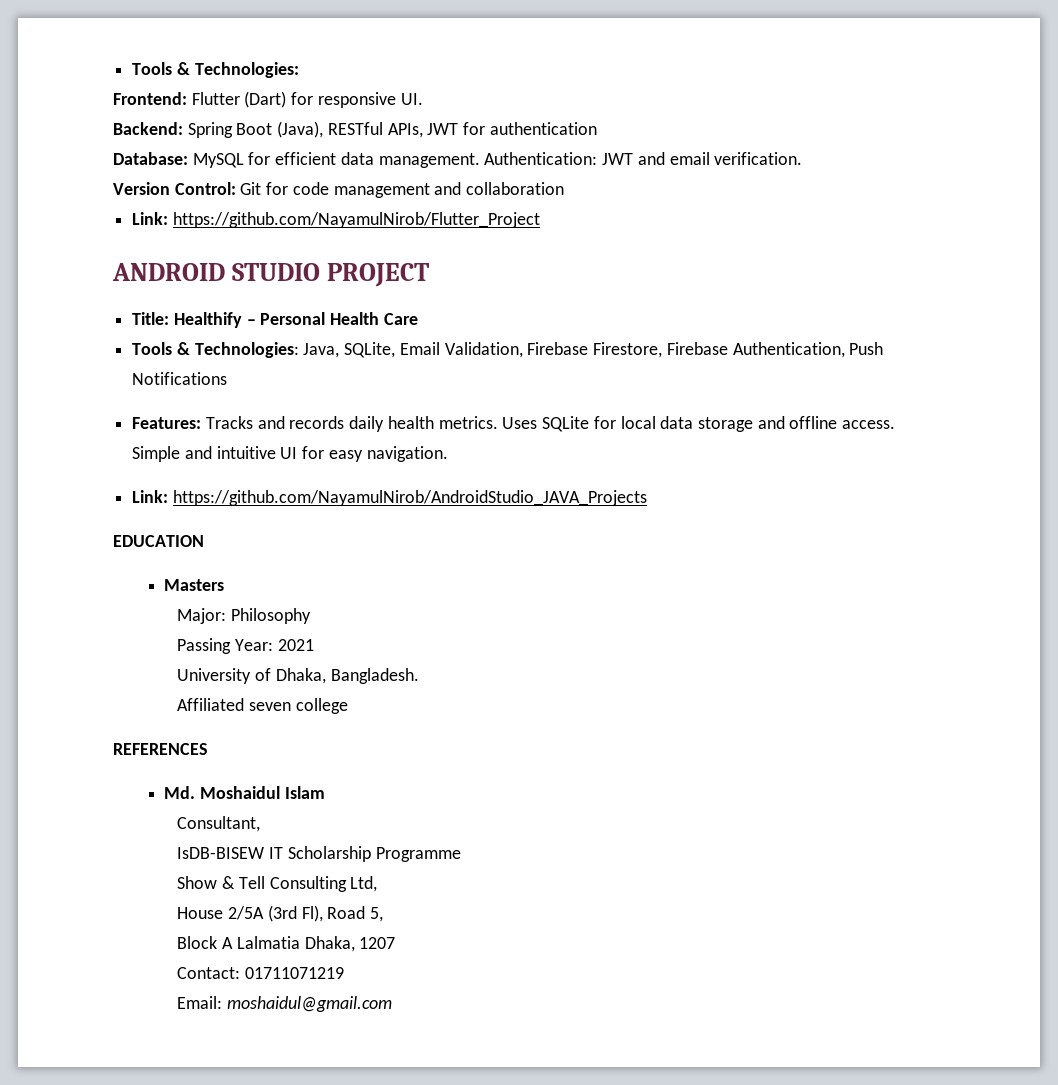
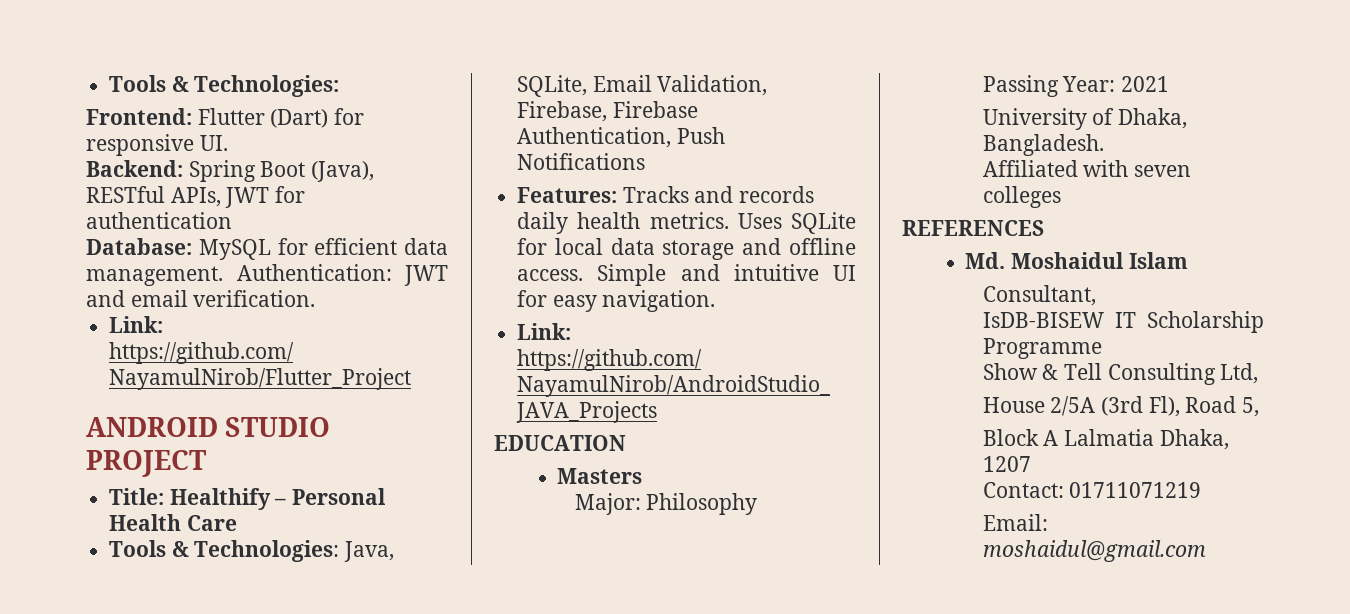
- Version Control: Git for code management and collaboration
- Tools & Technologies: Java, SQLite, Email Validation, Firebase Firestore, Firebase Authentication, Push Notifications
+ Tools & Technologies: Java, SQLite, Email Validation, Firebase, Firebase Authentication, Push Notifications
- Affiliated seven college
+ Affiliated with seven colleges

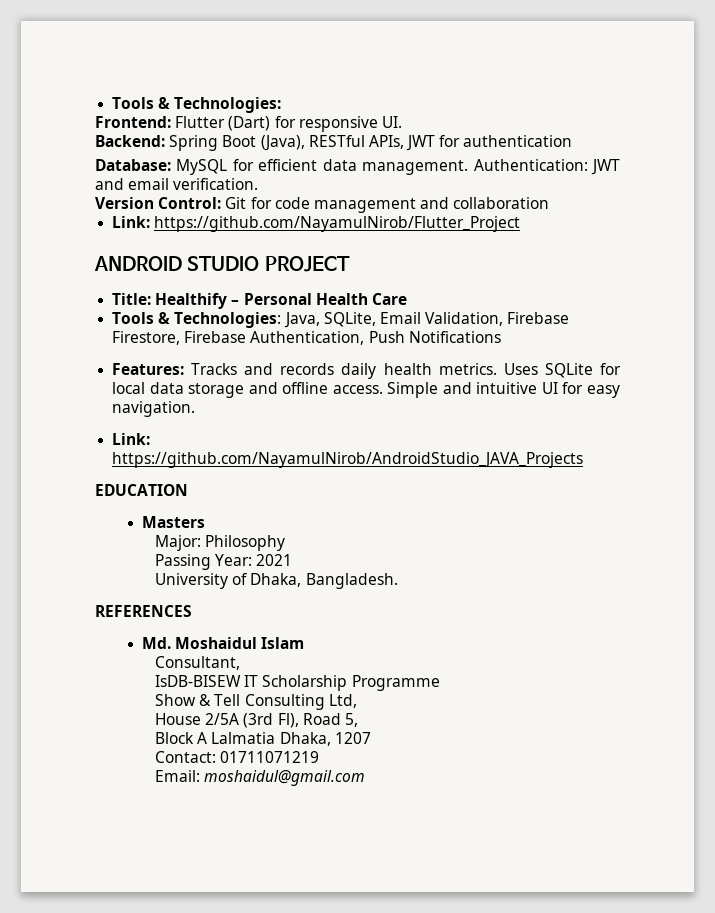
+ Version Control: Git for code management and collaboration
- Tools & Technologies: Java, SQLite, Email Validation, Firebase, Firebase Authentication, Push Notifications
+ Tools & Technologies: Java, SQLite, Email Validation, Firebase Firestore, Firebase Authentication, Push Notifications
- Affiliated with seven colleges

